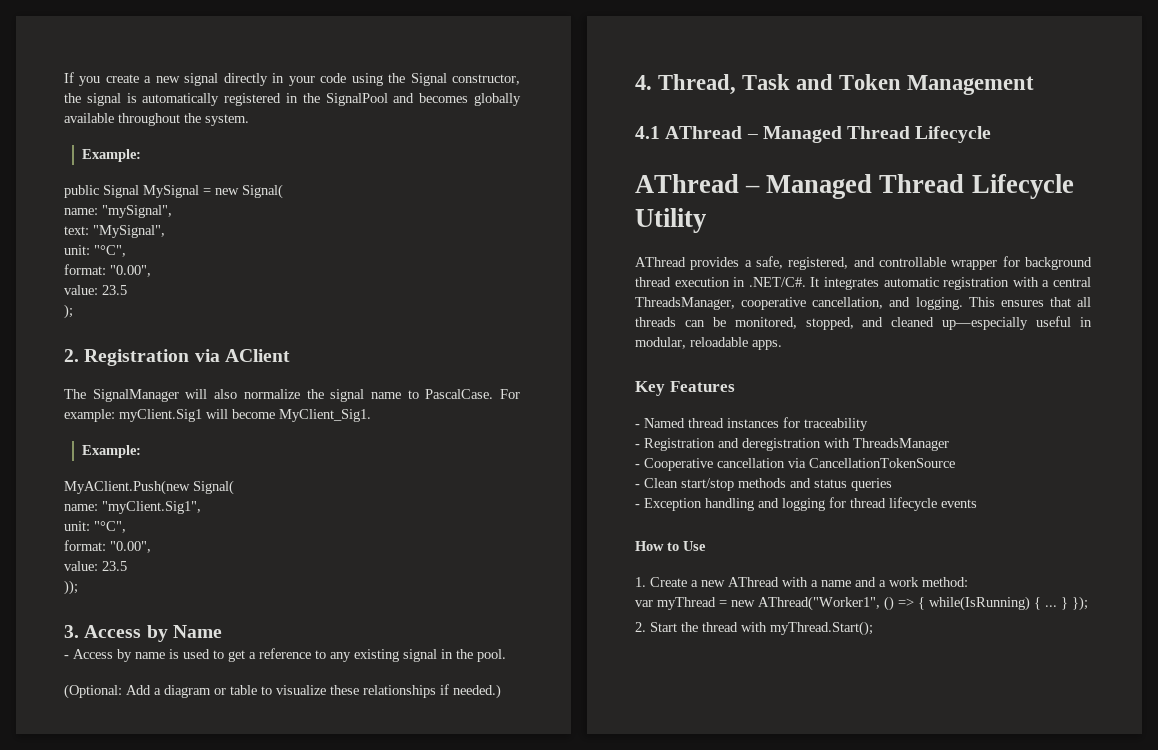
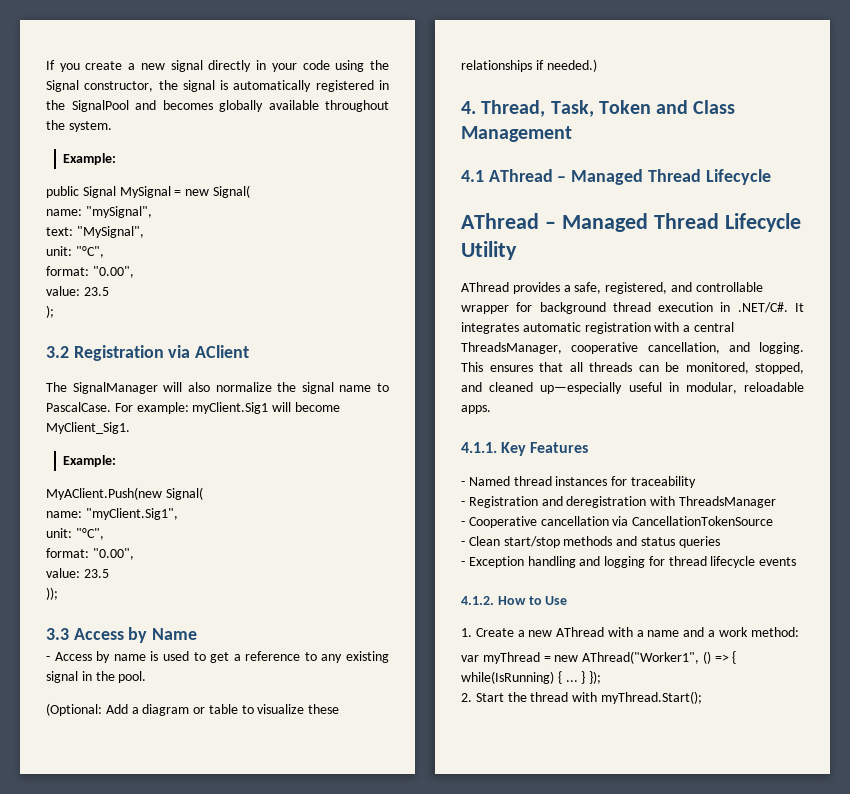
- 2. Registration via AClient
+ 3.2 Registration via AClient
- 3. Access by Name
+ 3.3 Access by Name
- 4. Thread, Task and Token Management
+ 4. Thread, Task, Token and Class Management
- Key Features
+ 4.1.1. Key Features
- How to Use
+ 4.1.2. How to Use

